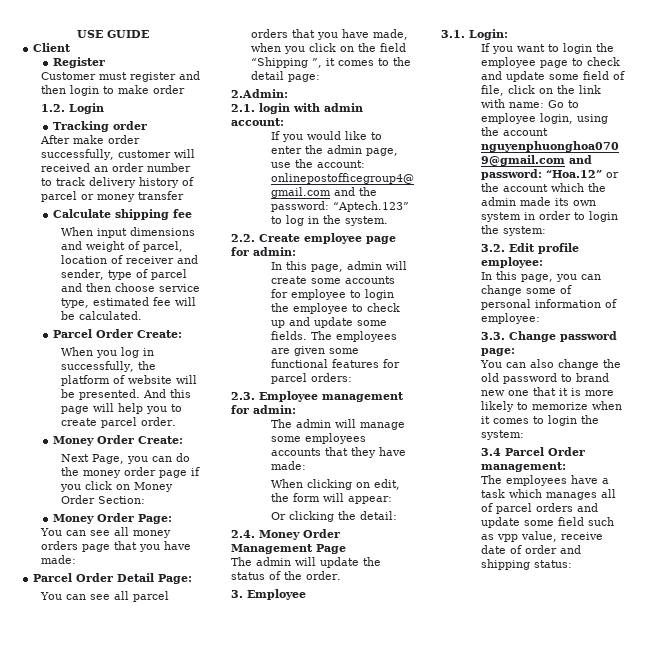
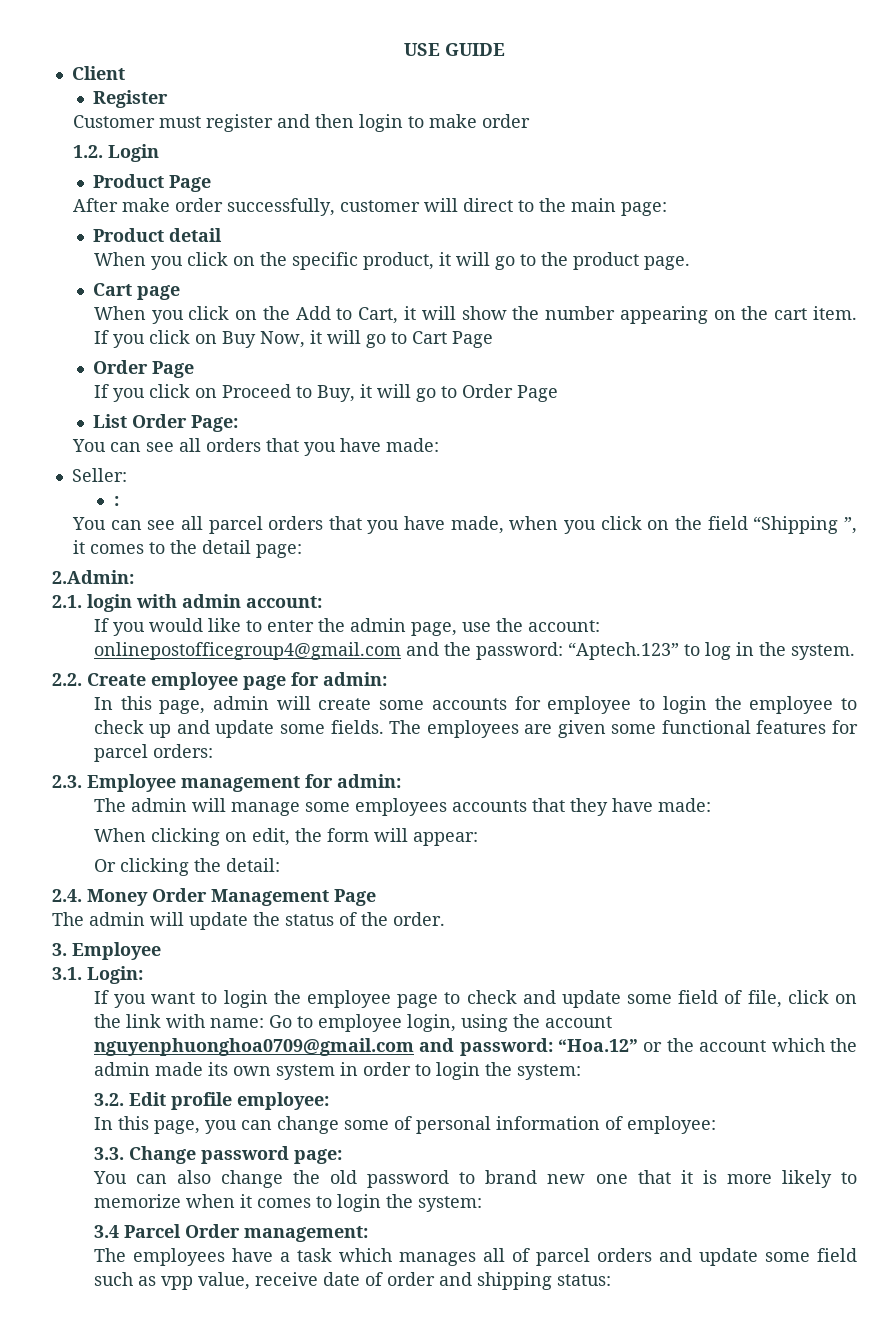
- Tracking order
+ Product Page
- After make order successfully, customer will received an order number to track delivery history of parcel or money transfer
- Calculate shipping fee
- When input dimensions and weight of parcel, location of receiver and sender, type of parcel and then choose service type, estimated fee will be calculated.
- Parcel Order Create:
- When you log in successfully, the platform of website will be presented. And this page will help you to create parcel order.
- Money Order Create:
- Next Page, you can do the money order page if you click on Money Order Section:
- Money Order Page:
+ After make order successfully, customer will direct to the main page:
+ Product detail
+ When you click on the specific product, it will go to the product page.
+ Cart page
+ When you click on the Add to Cart, it will show the number appearing on the cart item. If you click on Buy Now, it will go to Cart Page
+ Order Page
+ If you click on Proceed to Buy, it will go to Order Page
+ List Order Page:
- You can see all money orders page that you have made:
+ You can see all orders that you have made:
- Parcel Order Detail Page:
+ Seller:
+ :

